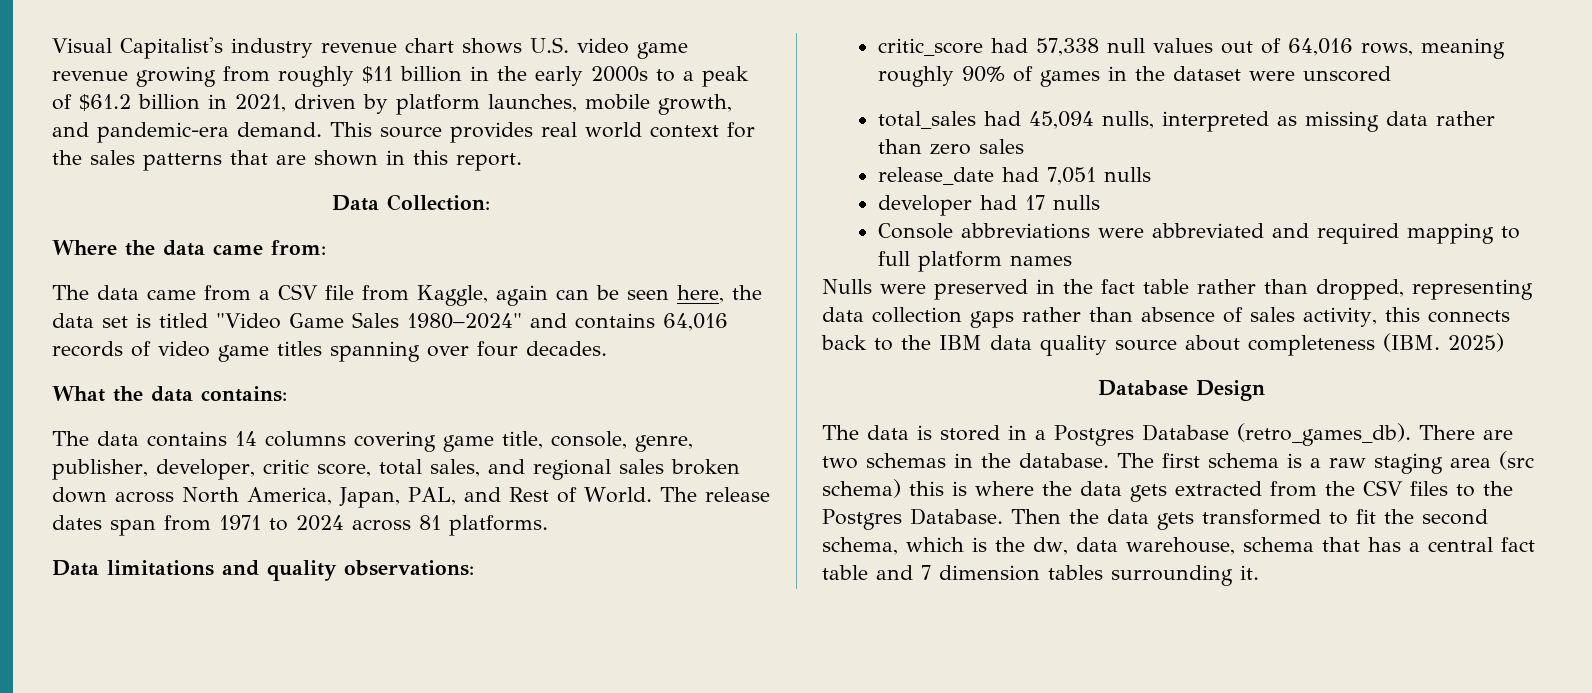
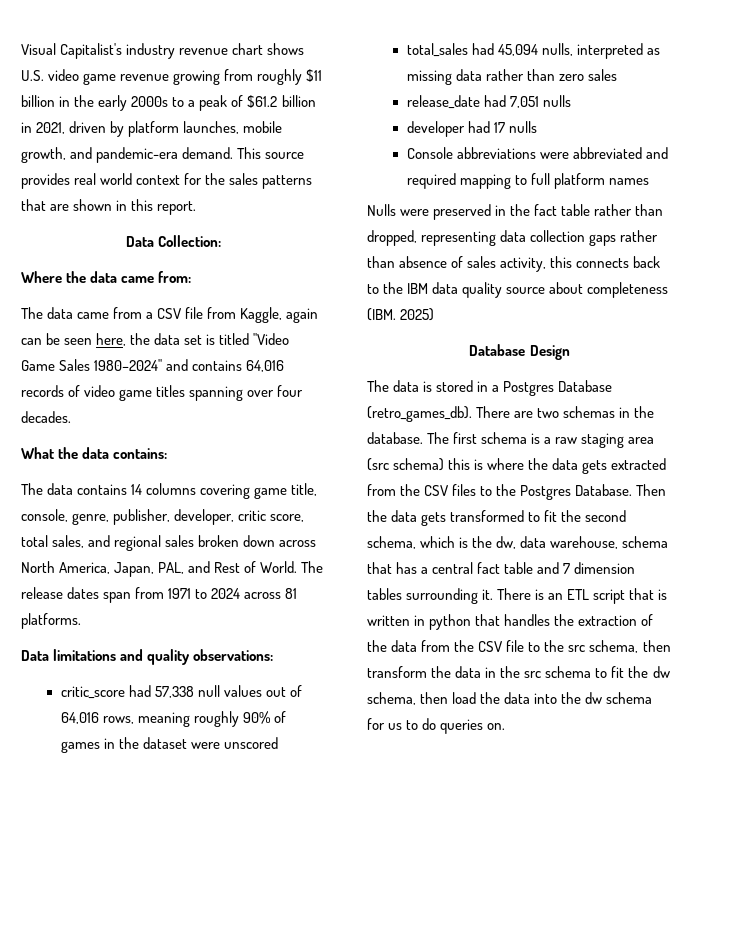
+ There is an ETL script that is written in python that handles the extraction of the data from the CSV file to the src schema, then transform the data in the src schema to fit the dw schema, then load the data into the dw schema for us to do queries on.

